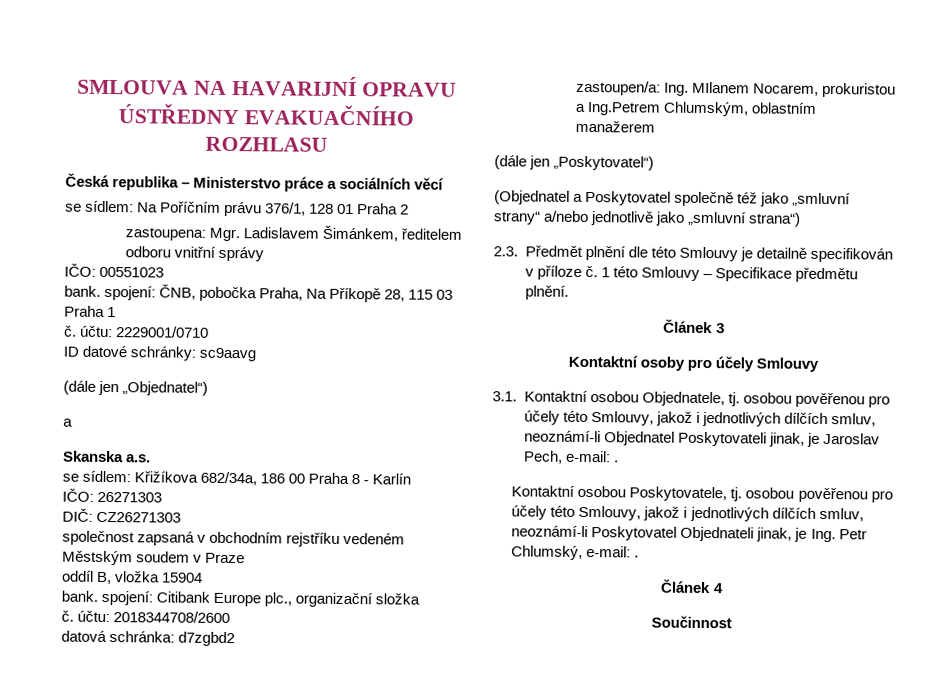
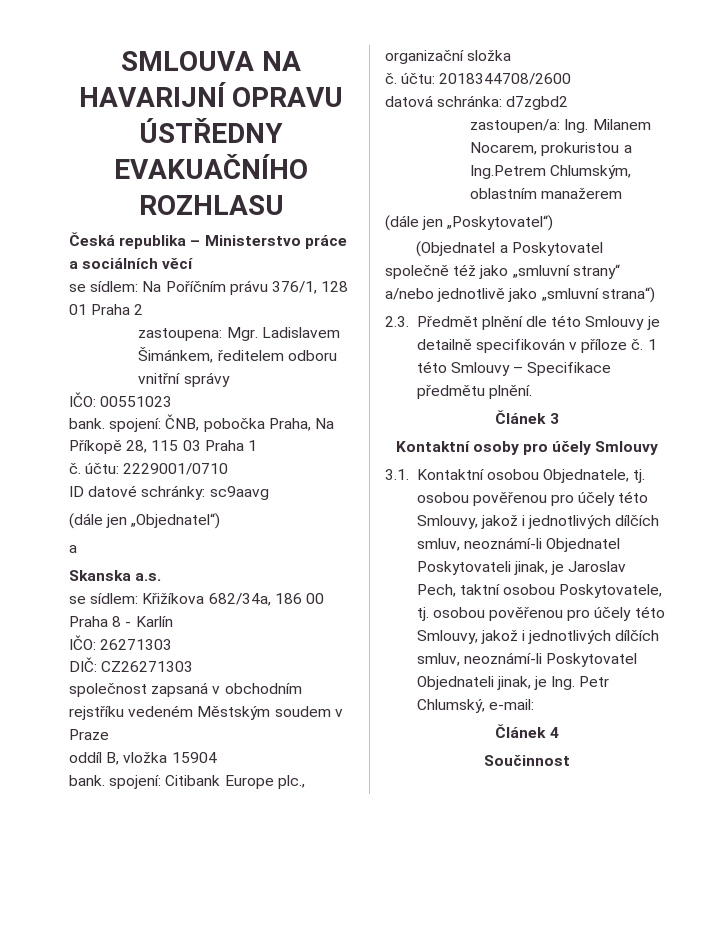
- zastoupen/a: Ing. MIlanem Nocarem, prokuristou a Ing.Petrem Chlumským, oblastním manažerem
+ zastoupen/a: Ing. Milanem Nocarem, prokuristou a Ing.Petrem Chlumským, oblastním manažerem
- 3.1. Kontaktní osobou Objednatele, tj. osobou pověřenou pro účely této Smlouvy, jakož i jednotlivých dílčích smluv, neoznámí-li Objednatel Poskytovateli jinak, je Jaroslav Pech, e-mail: .
- Kontaktní osobou Poskytovatele, tj. osobou pověřenou pro účely této Smlouvy, jakož i jednotlivých dílčích smluv, neoznámí-li Poskytovatel Objednateli jinak, je Ing. Petr Chlumský, e-mail: .
+ 3.1. Kontaktní osobou Objednatele, tj. osobou pověřenou pro účely této Smlouvy, jakož i jednotlivých dílčích smluv, neoznámí-li Objednatel Poskytovateli jinak, je Jaroslav Pech, taktní osobou Poskytovatele, tj. osobou pověřenou pro účely této Smlouvy, jakož i jednotlivých dílčích smluv, neoznámí-li Poskytovatel Objednateli jinak, je Ing. Petr Chlumský, e-mail:

